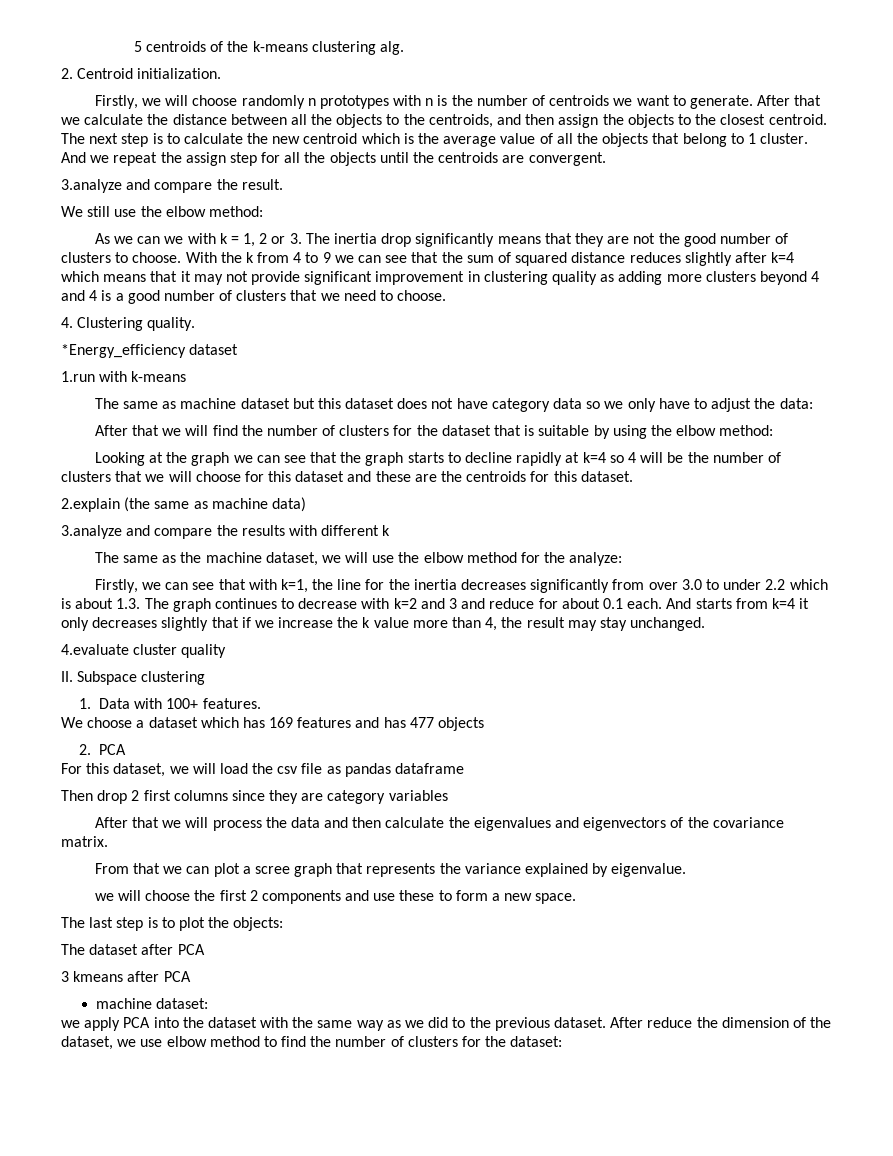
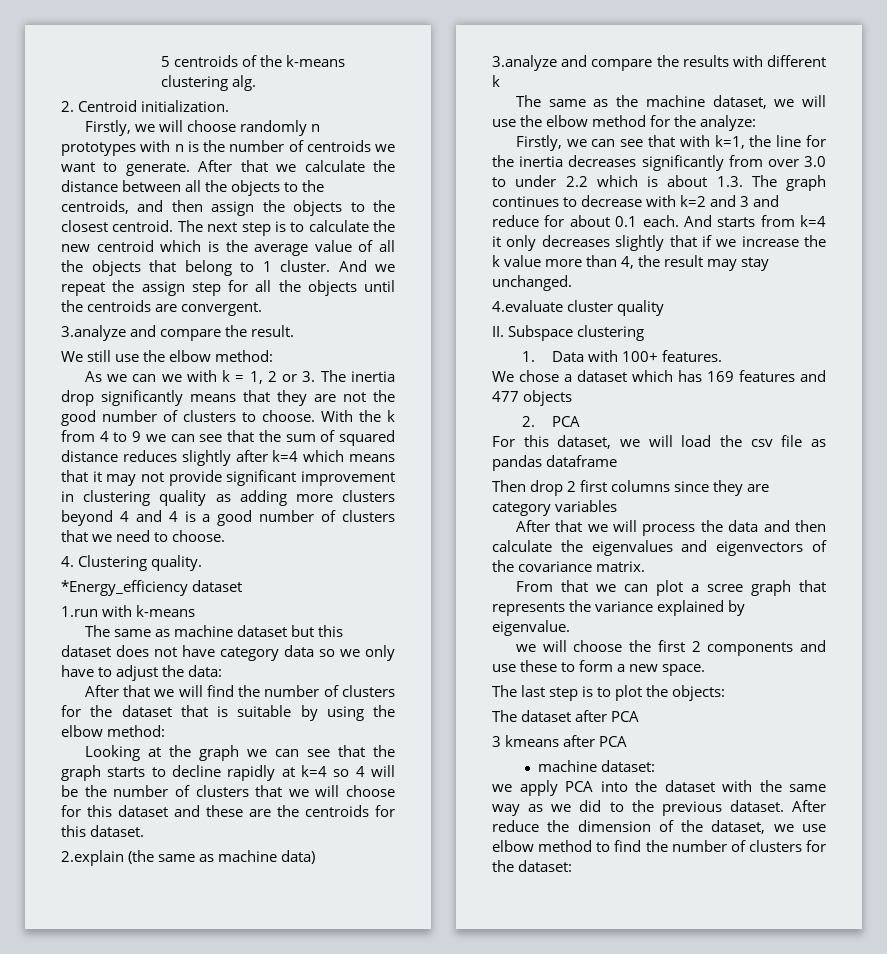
- We choose a dataset which has 169 features and has 477 objects
+ We chose a dataset which has 169 features and 477 objects

